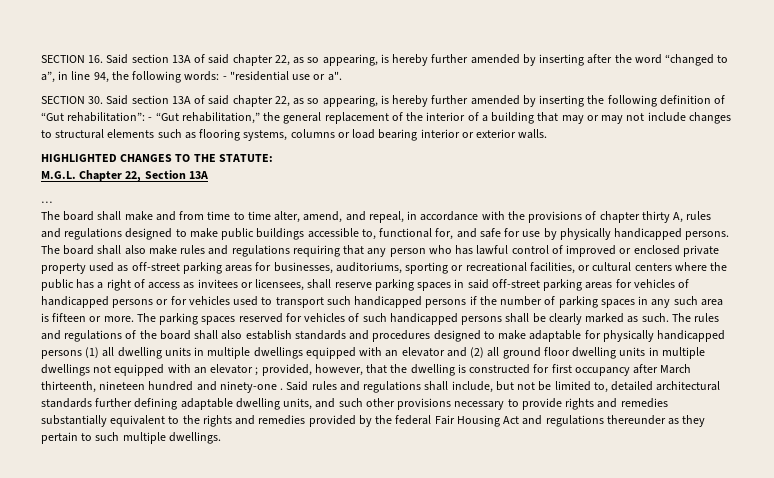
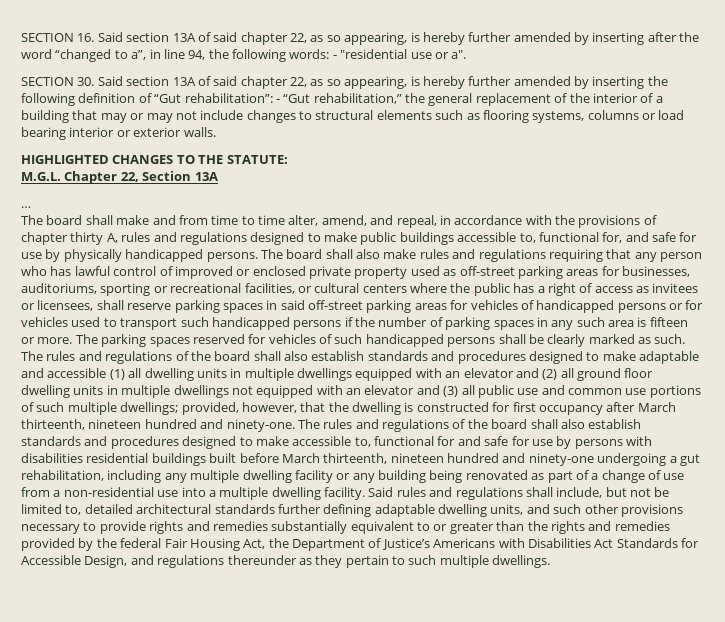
- The rules and regulations of the board shall also establish standards and procedures designed to make adaptable for physically handicapped persons (1) all dwelling units in multiple dwellings equipped with an elevator and (2) all ground floor dwelling units in multiple dwellings not equipped with an elevator ; provided, however, that the dwelling is constructed for first occupancy after March thirteenth, nineteen hundred and ninety-one .
+ The rules and regulations of the board shall also establish standards and procedures designed to make adaptable and accessible (1) all dwelling units in multiple dwellings equipped with an elevator and (2) all ground floor dwelling units in multiple dwellings not equipped with an elevator and (3) all public use and common use portions of such multiple dwellings; provided, however, that the dwelling is constructed for first occupancy after March thirteenth, nineteen hundred and ninety-one. The rules and regulations of the board shall also establish standards and procedures designed to make accessible to, functional for and safe for use by persons with disabilities residential buildings built before March thirteenth, nineteen hundred and ninety-one undergoing a gut rehabilitation, including any multiple dwelling facility or any building being renovated as part of a change of use from a non-residential use into a multiple dwelling facility.
- Said rules and regulations shall include, but not be limited to, detailed architectural standards further defining adaptable dwelling units, and such other provisions necessary to provide rights and remedies substantially equivalent to the rights and remedies provided by the federal Fair Housing Act and regulations thereunder as they pertain to such multiple dwellings.
+ Said rules and regulations shall include, but not be limited to, detailed architectural standards further defining adaptable dwelling units, and such other provisions necessary to provide rights and remedies substantially equivalent to or greater than the rights and remedies provided by the federal Fair Housing Act, the Department of Justice’s Americans with Disabilities Act Standards for Accessible Design, and regulations thereunder as they pertain to such multiple dwellings.

